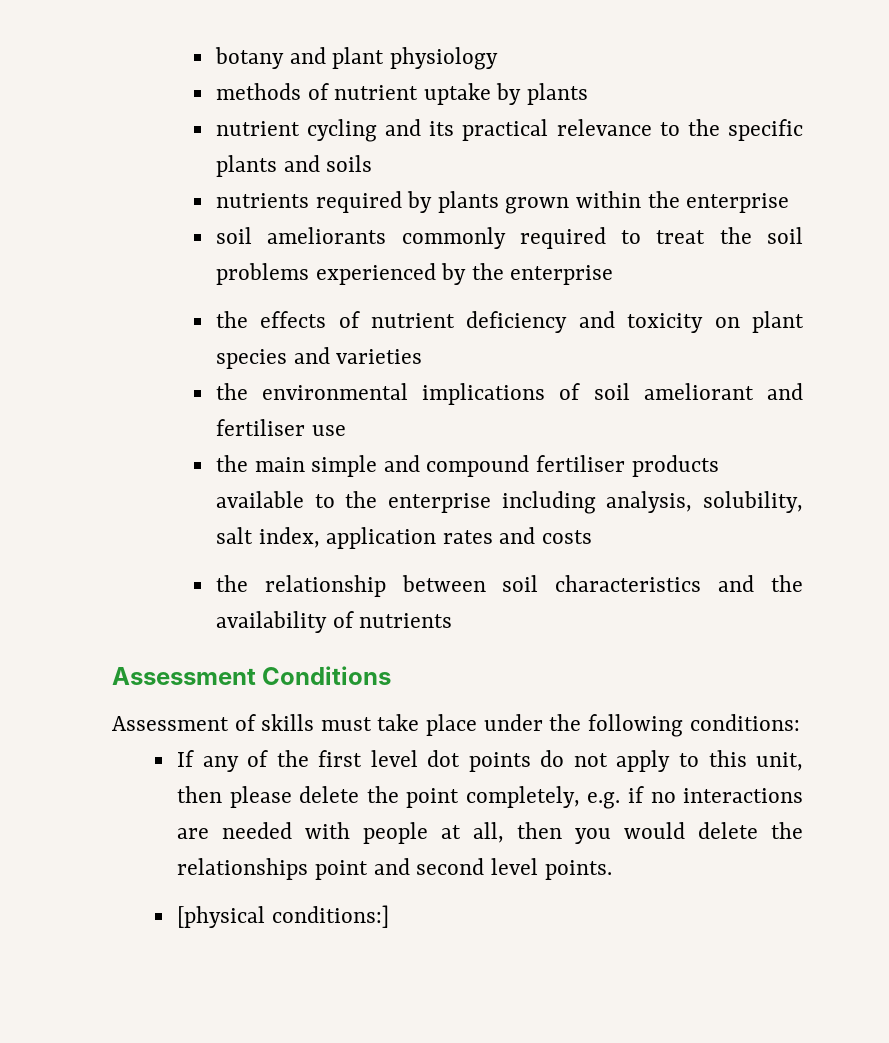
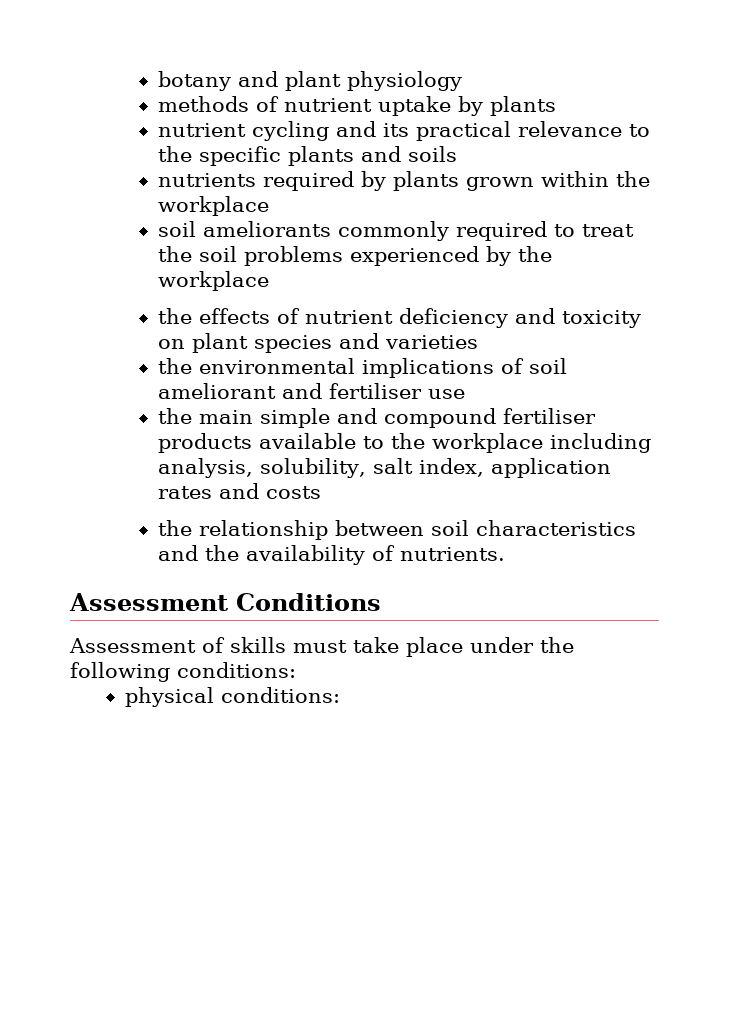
- nutrients required by plants grown within the enterprise
+ nutrients required by plants grown within the workplace
- soil ameliorants commonly required to treat the soil problems experienced by the enterprise
+ soil ameliorants commonly required to treat the soil problems experienced by the workplace
- the main simple and compound fertiliser products available to the enterprise including analysis, solubility, salt index, application rates and costs
+ the main simple and compound fertiliser products available to the workplace including analysis, solubility, salt index, application rates and costs
- the relationship between soil characteristics and the availability of nutrients
+ the relationship between soil characteristics and the availability of nutrients.
- If any of the first level dot points do not apply to this unit, then please delete the point completely, e.g. if no interactions are needed with people at all, then you would delete the relationships point and second level points.
- [physical conditions:]
+ physical conditions:

